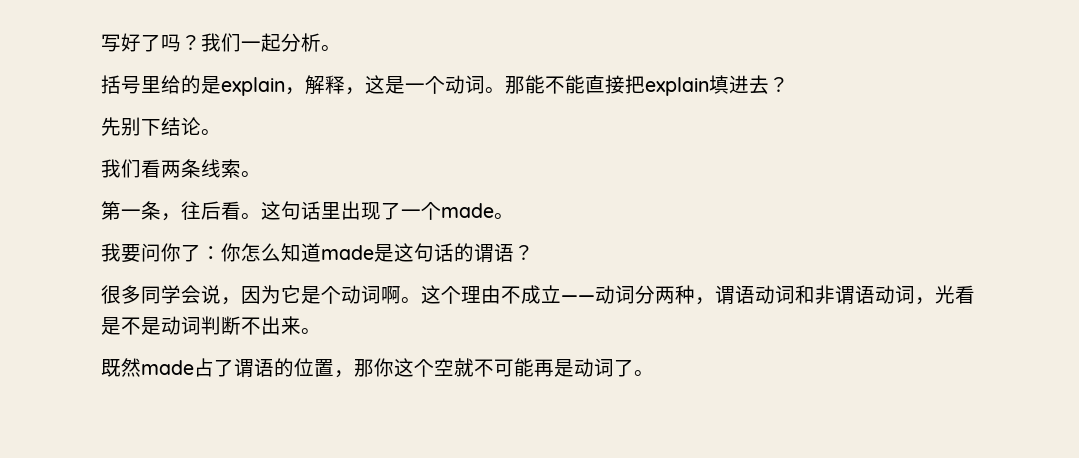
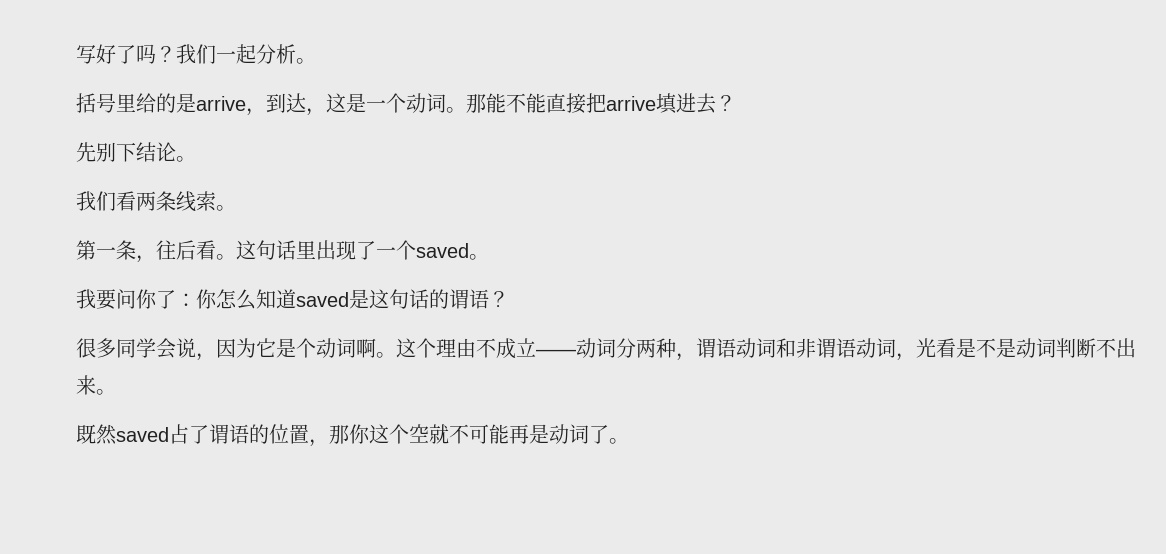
- 括号里给的是explain，解释，这是一个动词。
+ 括号里给的是arrive，到达，这是一个动词。
- 那能不能直接把explain填进去？
+ 那能不能直接把arrive填进去？
- 这句话里出现了一个made。
+ 这句话里出现了一个saved。
- 我要问你了：你怎么知道made是这句话的谓语？
+ 我要问你了：你怎么知道saved是这句话的谓语？
- 既然made占了谓语的位置，那你这个空就不可能再是动词了。
+ 既然saved占了谓语的位置，那你这个空就不可能再是动词了。

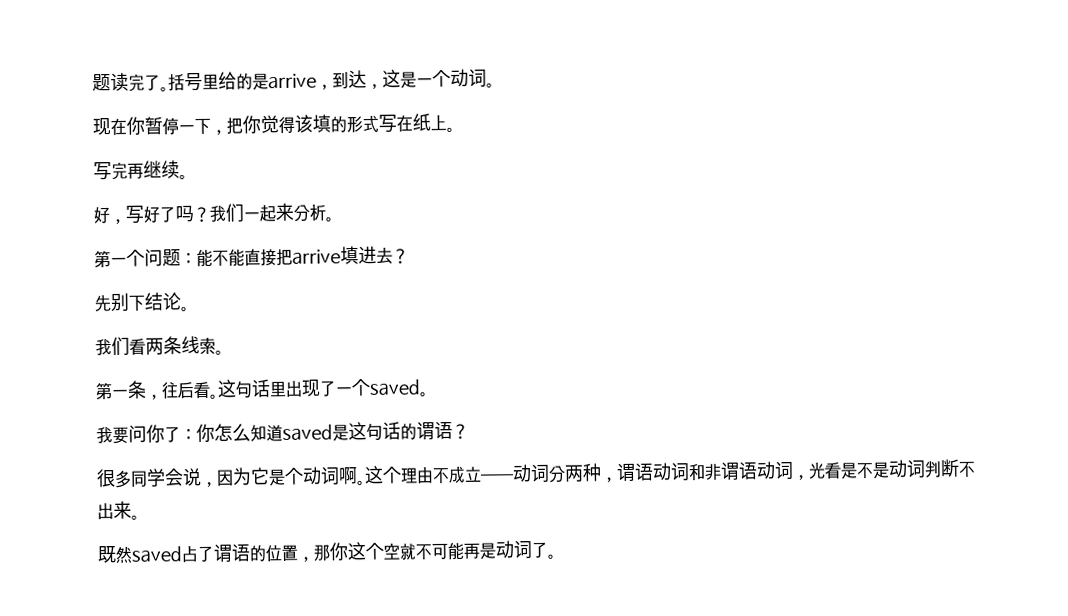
- 写好了吗？我们一起分析。
- 括号里给的是arrive，到达，这是一个动词。那能不能直接把arrive填进去？
+ 题读完了。括号里给的是arrive，到达，这是一个动词。
+ 现在你暂停一下，把你觉得该填的形式写在纸上。
+ 写完再继续。
+ 好，写好了吗？我们一起来分析。
+ 第一个问题：能不能直接把arrive填进去？

